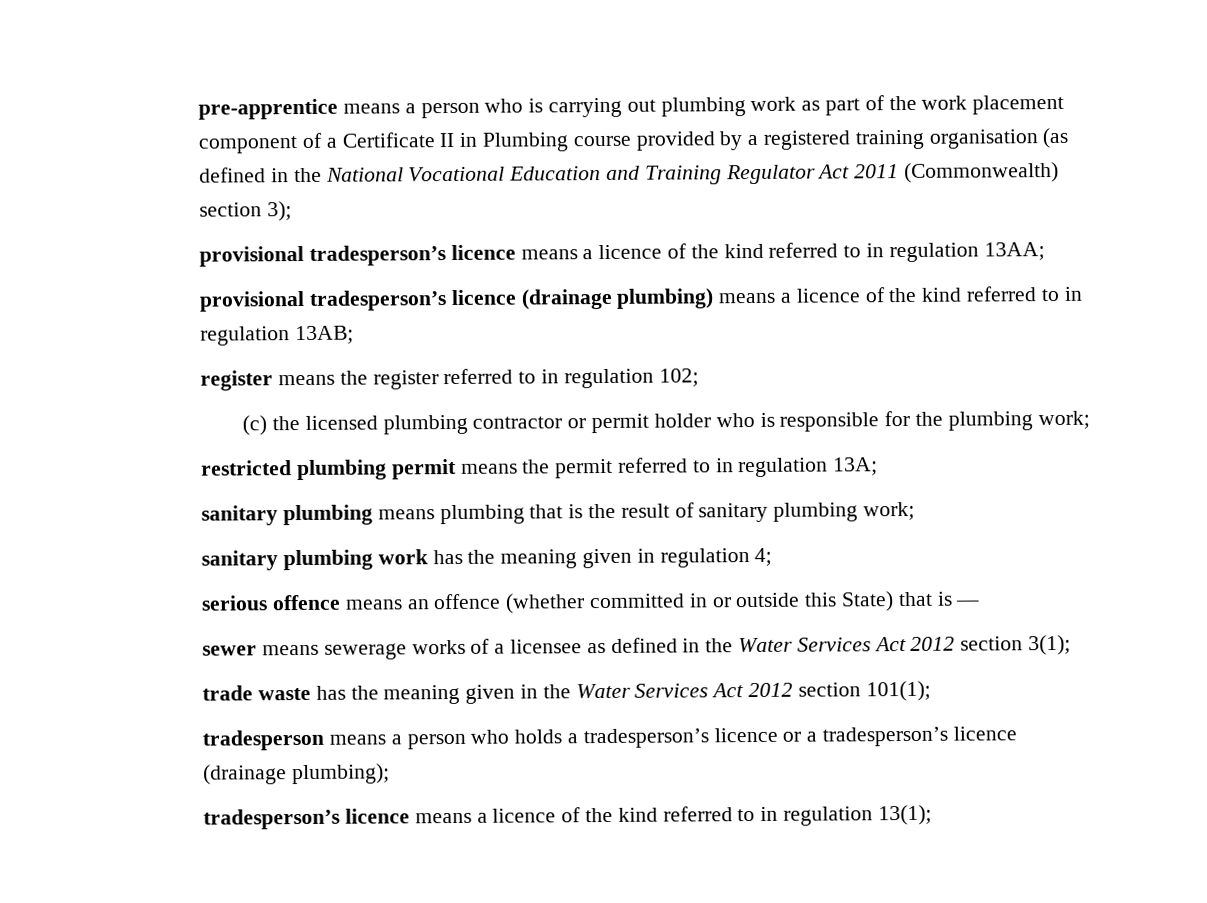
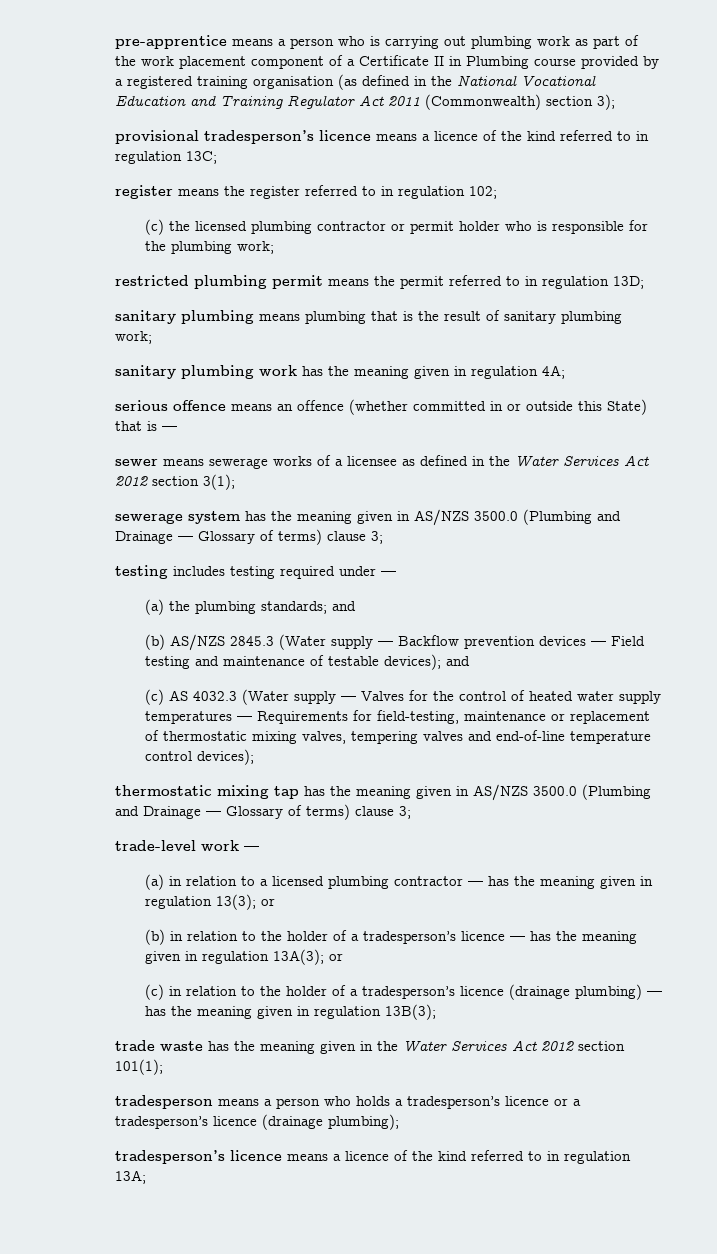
- provisional tradesperson’s licence means a licence of the kind referred to in regulation 13AA;
- provisional tradesperson’s licence (drainage plumbing) means a licence of the kind referred to in regulation 13AB;
+ provisional tradesperson’s licence means a licence of the kind referred to in regulation 13C;
- restricted plumbing permit means the permit referred to in regulation 13A;
+ restricted plumbing permit means the permit referred to in regulation 13D;
- sanitary plumbing work has the meaning given in regulation 4;
+ sanitary plumbing work has the meaning given in regulation 4A;
+ sewerage system has the meaning given in AS/NZS 3500.0 (Plumbing and Drainage — Glossary of terms) clause 3;
+ testing includes testing required under —
+ (a) the plumbing standards; and
+ (b) AS/NZS 2845.3 (Water supply — Backflow prevention devices — Field testing and maintenance of testable devices); and
+ (c) AS 4032.3 (Water supply — Valves for the control of heated water supply temperatures — Requirements for field-testing, maintenance or replacement of thermostatic mixing valves, tempering valves and end-of-line temperature control devices);
+ thermostatic mixing tap has the meaning given in AS/NZS 3500.0 (Plumbing and Drainage — Glossary of terms) clause 3;
+ trade-level work —
+ (a) in relation to a licensed plumbing contractor — has the meaning given in regulation 13(3); or
+ (b) in relation to the holder of a tradesperson’s licence — has the meaning given in regulation 13A(3); or
+ (c) in relation to the holder of a tradesperson’s licence (drainage plumbing) — has the meaning given in regulation 13B(3);
- tradesperson’s licence means a licence of the kind referred to in regulation 13(1);
+ tradesperson’s licence means a licence of the kind referred to in regulation 13A;

